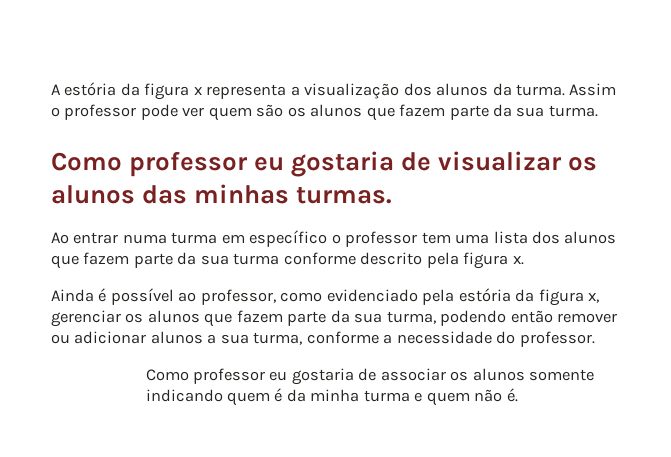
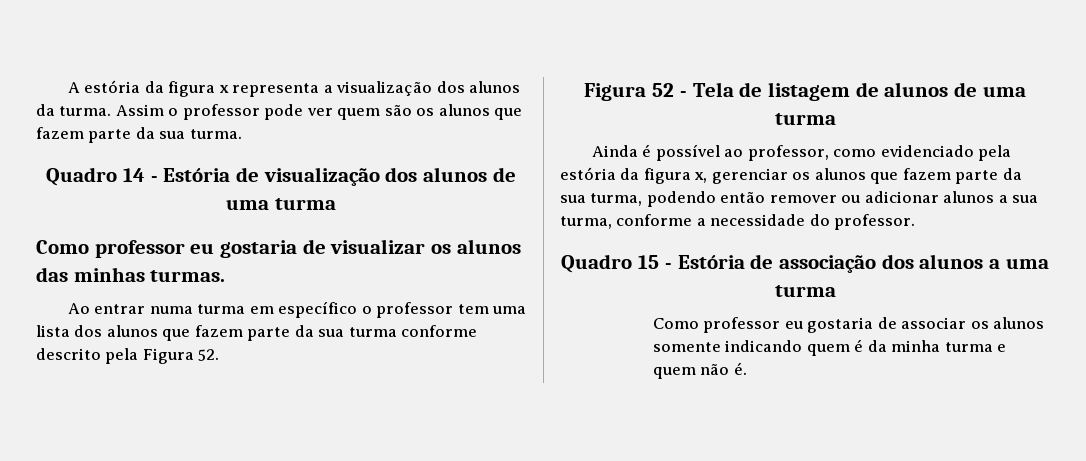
+ Quadro 14 - Estória de visualização dos alunos de uma turma
- Ao entrar numa turma em específico o professor tem uma lista dos alunos que fazem parte da sua turma conforme descrito pela figura x.
+ Ao entrar numa turma em específico o professor tem uma lista dos alunos que fazem parte da sua turma conforme descrito pela Figura 52.
+ Figura 52 - Tela de listagem de alunos de uma turma
+ Quadro 15 - Estória de associação dos alunos a uma turma

